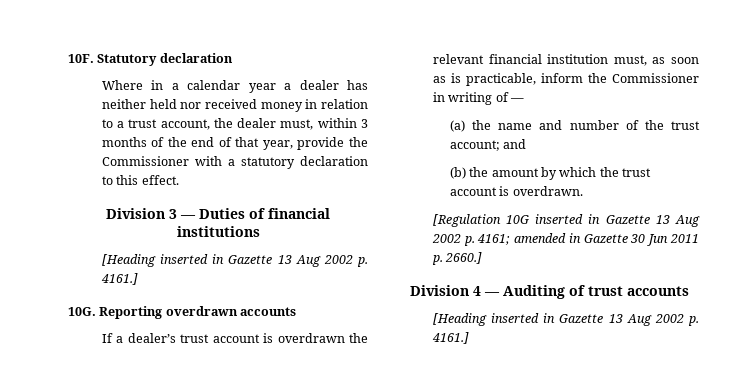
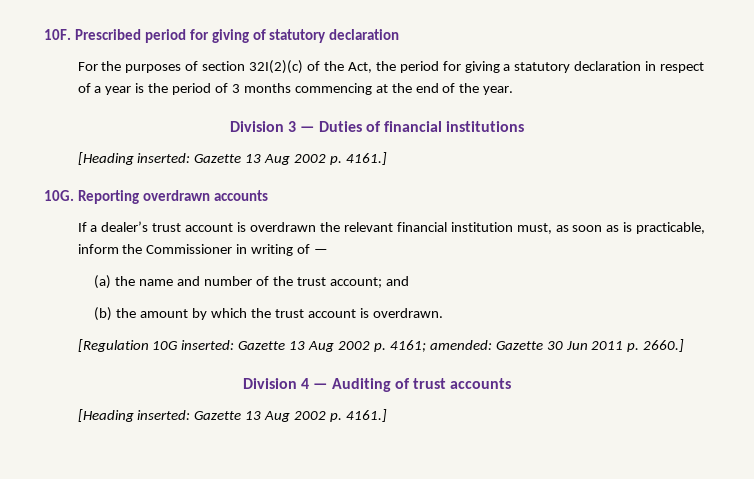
- Statutory declaration
- Where in a calendar year a dealer has neither held nor received money in relation to a trust account, the dealer must, within 3 months of the end of that year, provide the Commissioner with a statutory declaration to this effect.
+ Prescribed period for giving of statutory declaration
+ For the purposes of section 32I(2)(c) of the Act, the period for giving a statutory declaration in respect of a year is the period of 3 months commencing at the end of the year.
  Division 3 — Duties of financial institutions
- [Heading inserted in Gazette 13 Aug 2002 p. 4161.]
+ [Heading inserted: Gazette 13 Aug 2002 p. 4161.]
- [Regulation 10G inserted in Gazette 13 Aug 2002 p. 4161; amended in Gazette 30 Jun 2011 p. 2660.]
+ [Regulation 10G inserted: Gazette 13 Aug 2002 p. 4161; amended: Gazette 30 Jun 2011 p. 2660.]
  Division 4 — Auditing of trust accounts
- [Heading inserted in Gazette 13 Aug 2002 p. 4161.]
+ [Heading inserted: Gazette 13 Aug 2002 p. 4161.]

